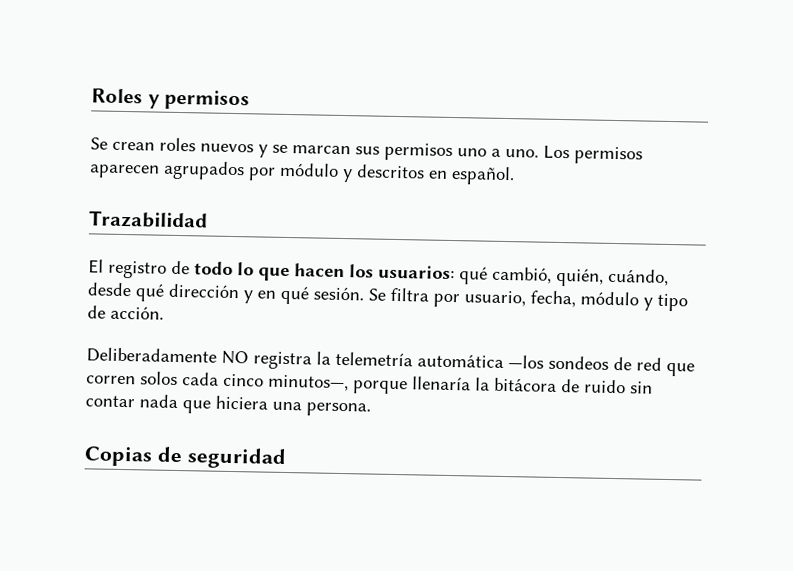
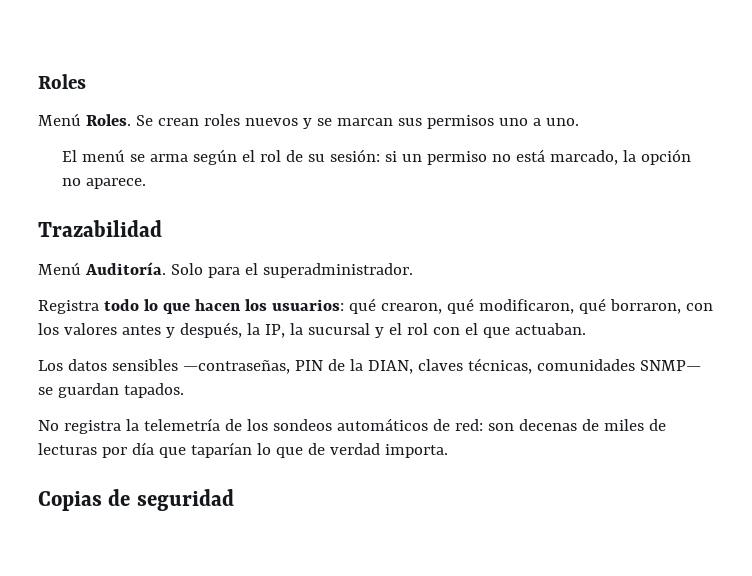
- Roles y permisos
- Se crean roles nuevos y se marcan sus permisos uno a uno. Los permisos aparecen agrupados por módulo y descritos en español.
+ Roles
+ Menú Roles. Se crean roles nuevos y se marcan sus permisos uno a uno.
+ El menú se arma según el rol de su sesión: si un permiso no está marcado, la opción no aparece.
  Trazabilidad
- El registro de todo lo que hacen los usuarios: qué cambió, quién, cuándo, desde qué dirección y en qué sesión. Se filtra por usuario, fecha, módulo y tipo de acción.
- Deliberadamente NO registra la telemetría automática —los sondeos de red que corren solos cada cinco minutos—, porque llenaría la bitácora de ruido sin contar nada que hiciera una persona.
+ Menú Auditoría. Solo para el superadministrador.
+ Registra todo lo que hacen los usuarios: qué crearon, qué modificaron, qué borraron, con los valores antes y después, la IP, la sucursal y el rol con el que actuaban.
+ Los datos sensibles —contraseñas, PIN de la DIAN, claves técnicas, comunidades SNMP— se guardan tapados.
+ No registra la telemetría de los sondeos automáticos de red: son decenas de miles de lecturas por día que taparían lo que de verdad importa.

